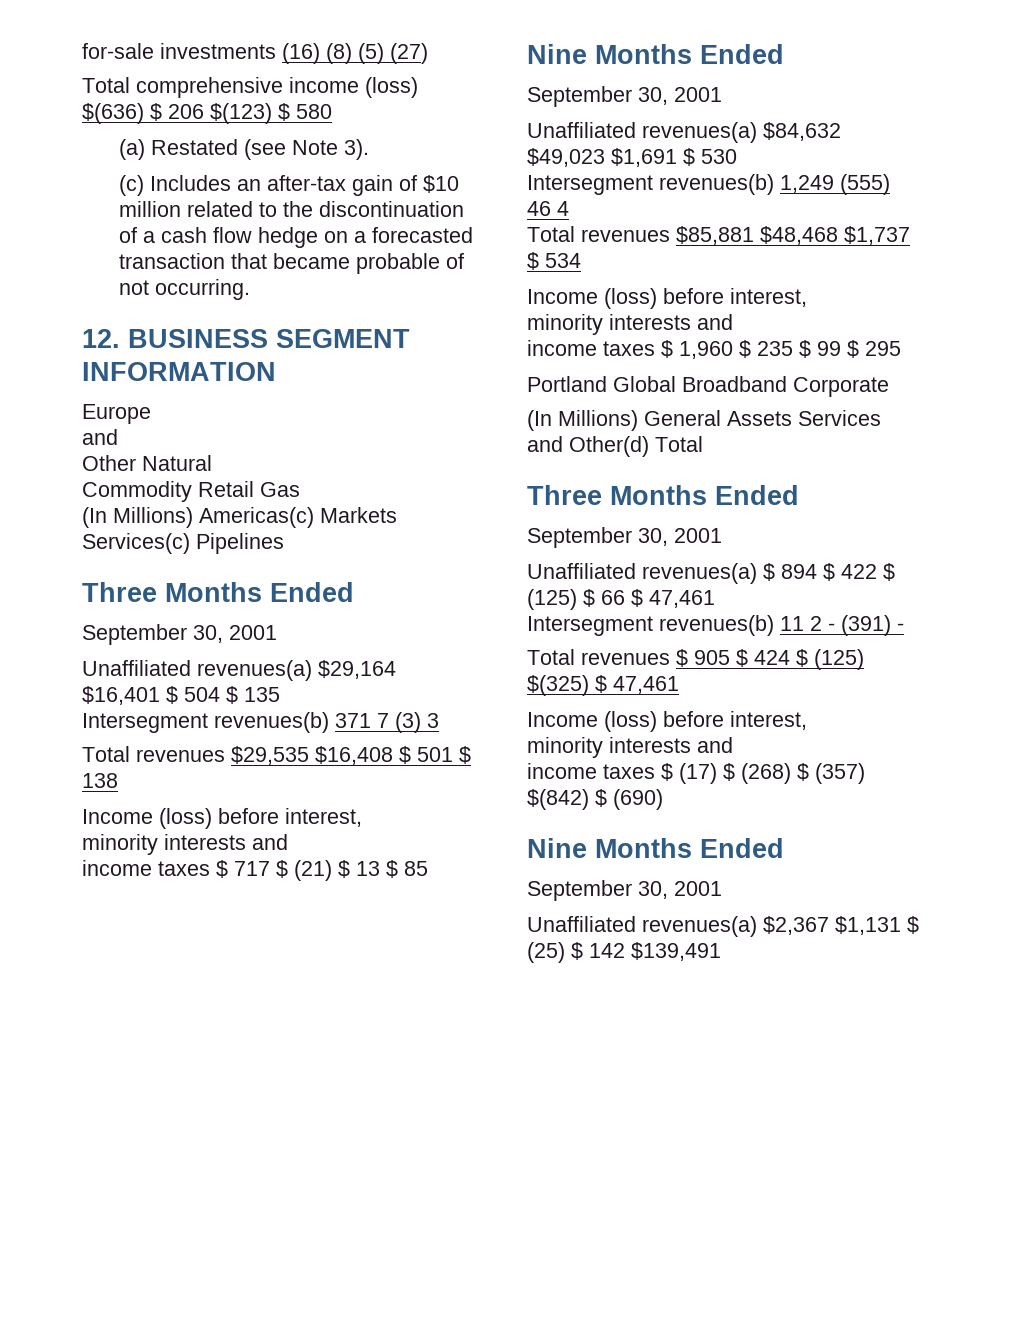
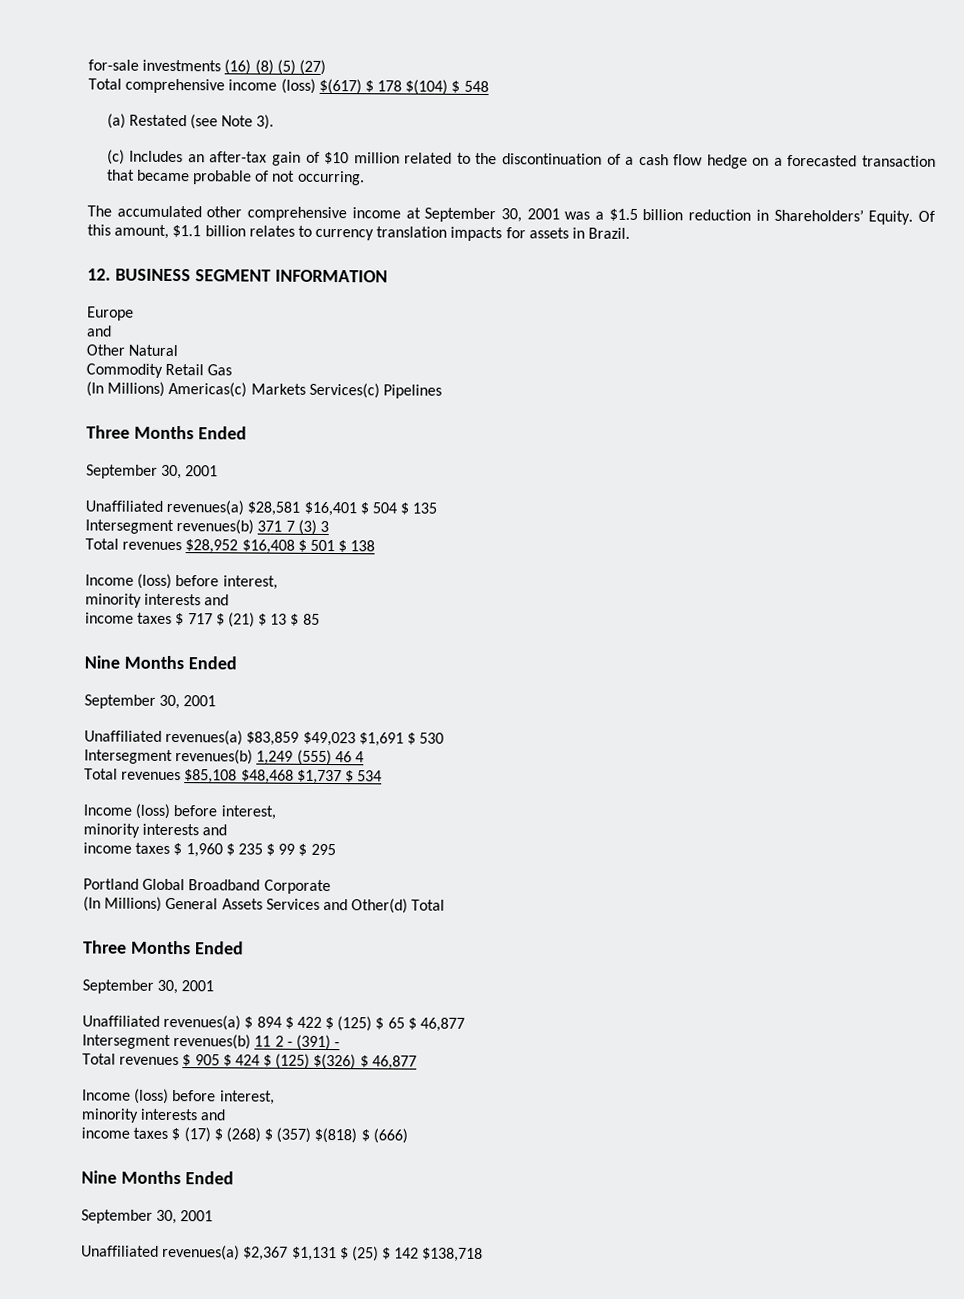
- Total comprehensive income (loss) $(636) $ 206 $(123) $ 580
+ Total comprehensive income (loss) $(617) $ 178 $(104) $ 548
+ The accumulated other comprehensive income at September 30, 2001 was a $1.5 billion reduction in Shareholders’ Equity. Of this amount, $1.1 billion relates to currency translation impacts for assets in Brazil.
- Unaffiliated revenues(a) $29,164 $16,401 $ 504 $ 135
+ Unaffiliated revenues(a) $28,581 $16,401 $ 504 $ 135
- Total revenues $29,535 $16,408 $ 501 $ 138
+ Total revenues $28,952 $16,408 $ 501 $ 138
- Unaffiliated revenues(a) $84,632 $49,023 $1,691 $ 530
+ Unaffiliated revenues(a) $83,859 $49,023 $1,691 $ 530
- Total revenues $85,881 $48,468 $1,737 $ 534
+ Total revenues $85,108 $48,468 $1,737 $ 534
- Unaffiliated revenues(a) $ 894 $ 422 $ (125) $ 66 $ 47,461
+ Unaffiliated revenues(a) $ 894 $ 422 $ (125) $ 65 $ 46,877
- Total revenues $ 905 $ 424 $ (125) $(325) $ 47,461
+ Total revenues $ 905 $ 424 $ (125) $(326) $ 46,877
- income taxes $ (17) $ (268) $ (357) $(842) $ (690)
+ income taxes $ (17) $ (268) $ (357) $(818) $ (666)
- Unaffiliated revenues(a) $2,367 $1,131 $ (25) $ 142 $139,491
+ Unaffiliated revenues(a) $2,367 $1,131 $ (25) $ 142 $138,718

